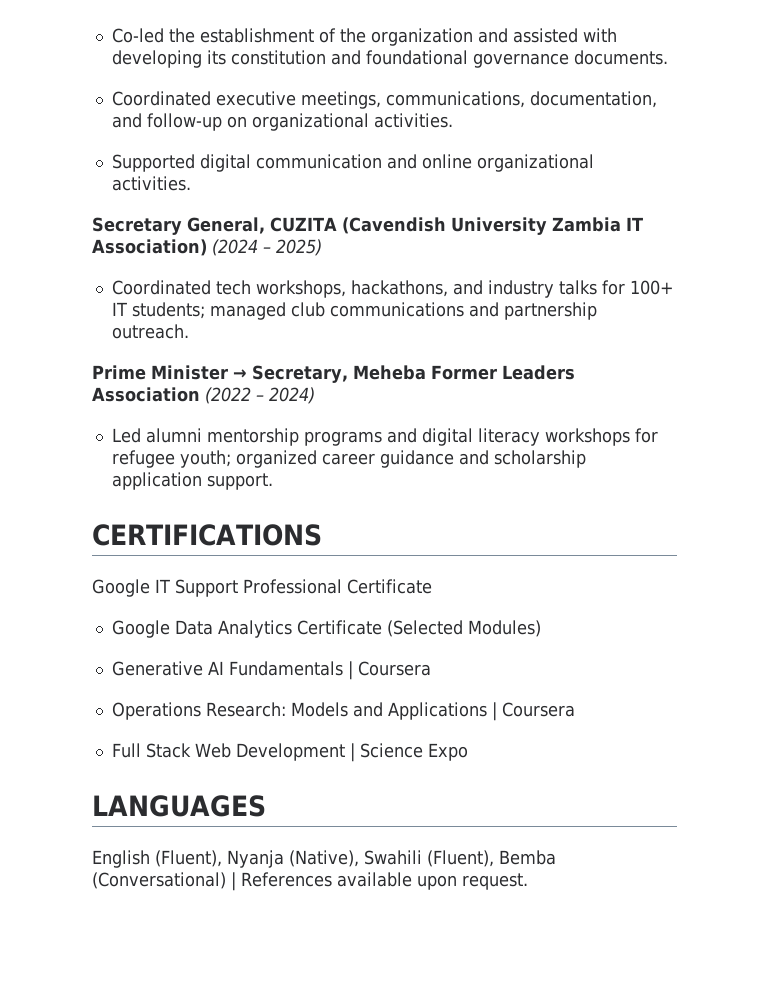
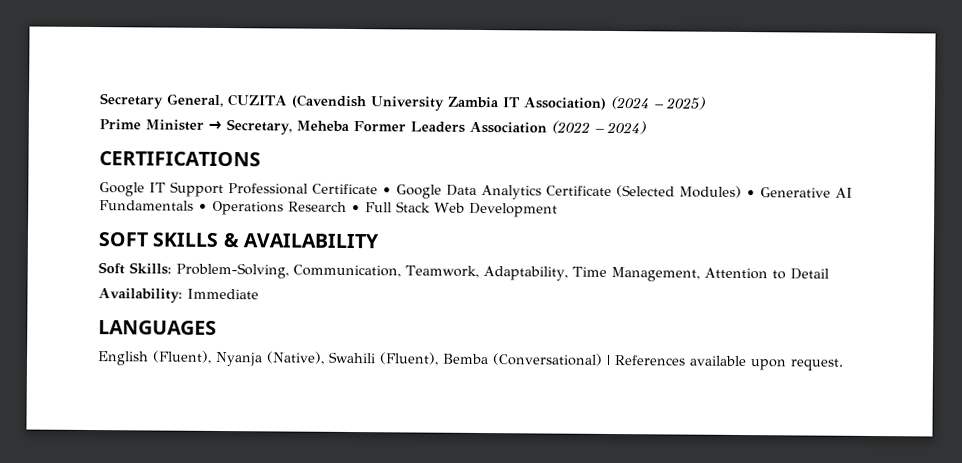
- Co-led the establishment of the organization and assisted with developing its constitution and foundational governance documents.
- Coordinated executive meetings, communications, documentation, and follow-up on organizational activities.
- Supported digital communication and online organizational activities.
- Coordinated tech workshops, hackathons, and industry talks for 100+ IT students; managed club communications and partnership outreach.
- Led alumni mentorship programs and digital literacy workshops for refugee youth; organized career guidance and scholarship application support.
- Google IT Support Professional Certificate
- Google Data Analytics Certificate (Selected Modules)
- Generative AI Fundamentals | Coursera
- Operations Research: Models and Applications | Coursera
- Full Stack Web Development | Science Expo
+ Google IT Support Professional Certificate • Google Data Analytics Certificate (Selected Modules) • Generative AI Fundamentals • Operations Research • Full Stack Web Development
+ SOFT SKILLS & AVAILABILITY
+ Soft Skills: Problem-Solving, Communication, Teamwork, Adaptability, Time Management, Attention to Detail
+ Availability: Immediate

